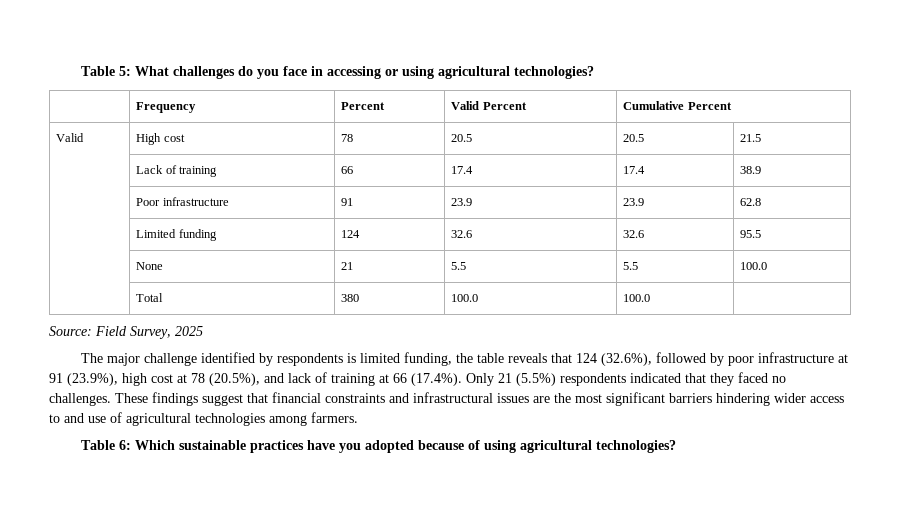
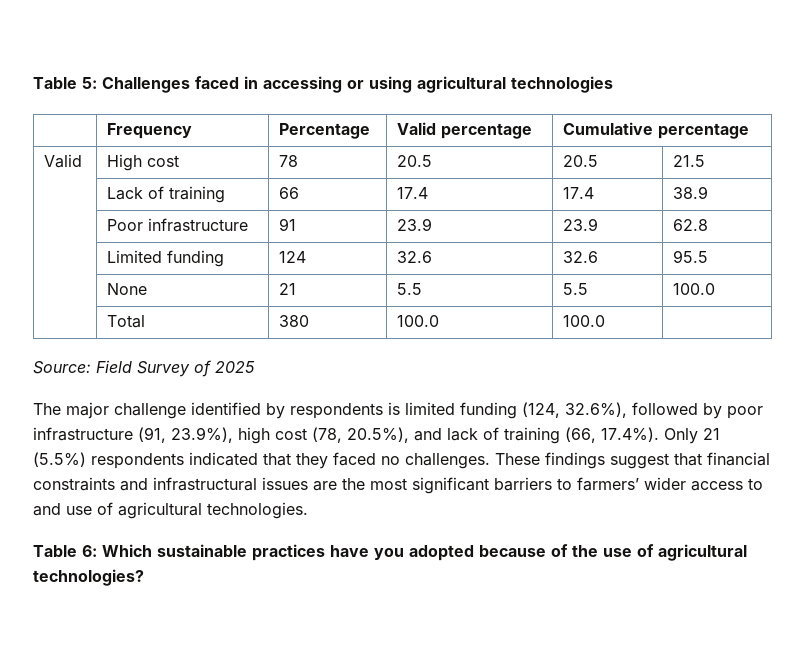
- Table 5: What challenges do you face in accessing or using agricultural technologies?
+ Table 5: Challenges faced in accessing or using agricultural technologies
- | Frequency | Percent | Valid Percent | Cumulative Percent
+ | Frequency | Percentage | Valid percentage | Cumulative percentage
- Source: Field Survey, 2025
+ Source: Field Survey of 2025
- The major challenge identified by respondents is limited funding, the table reveals that 124 (32.6%), followed by poor infrastructure at 91 (23.9%), high cost at 78 (20.5%), and lack of training at 66 (17.4%). Only 21 (5.5%) respondents indicated that they faced no challenges.
+ The major challenge identified by respondents is limited funding (124, 32.6%), followed by poor infrastructure (91, 23.9%), high cost (78, 20.5%), and lack of training (66, 17.4%). Only 21 (5.5%) respondents indicated that they faced no challenges.
- These findings suggest that financial constraints and infrastructural issues are the most significant barriers hindering wider access to and use of agricultural technologies among farmers.
+ These findings suggest that financial constraints and infrastructural issues are the most significant barriers to farmers’ wider access to and use of agricultural technologies.
- Table 6: Which sustainable practices have you adopted because of using agricultural technologies?
+ Table 6: Which sustainable practices have you adopted because of the use of agricultural technologies?

